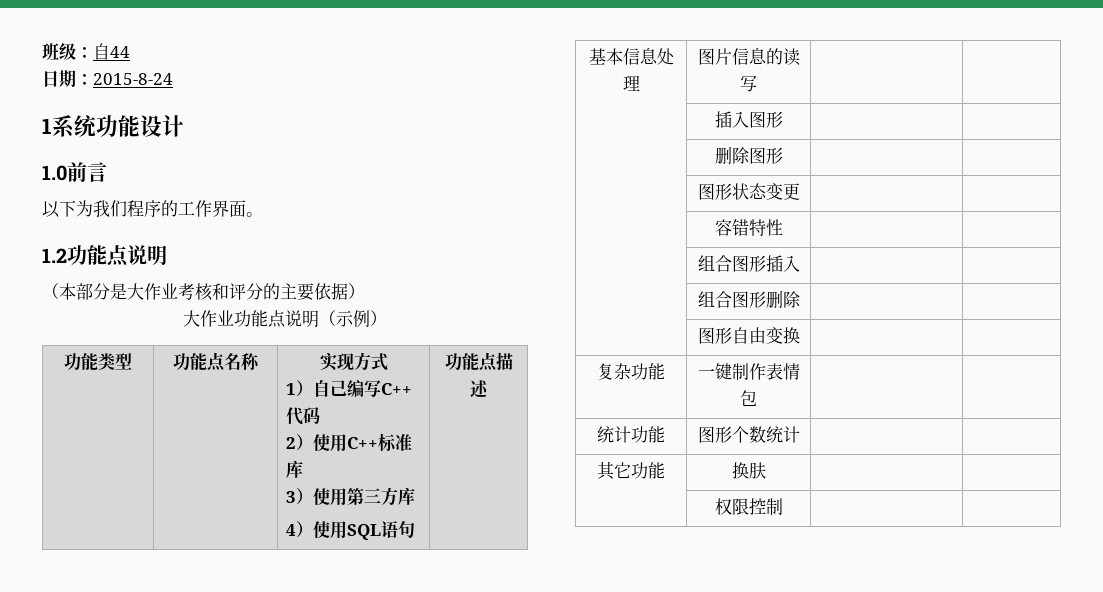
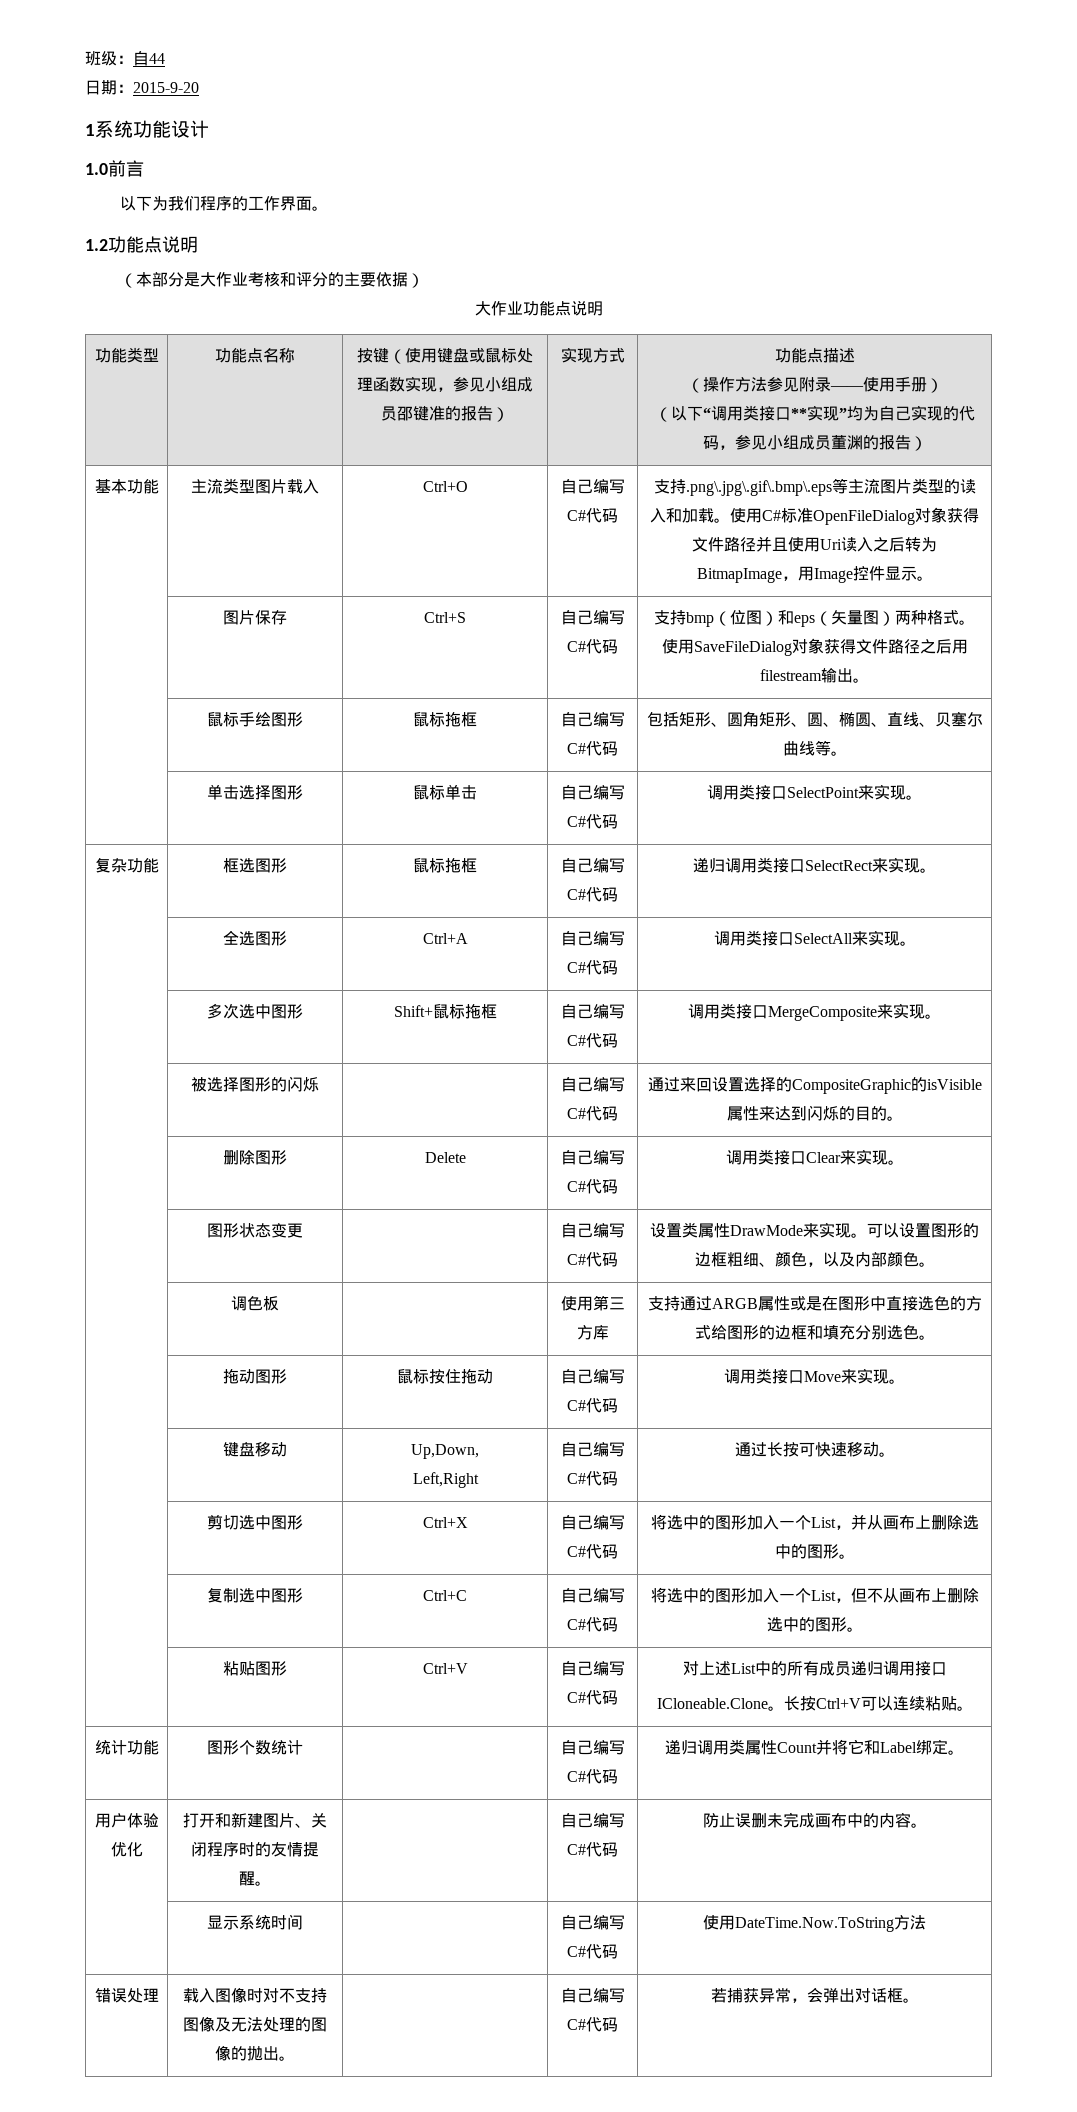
- 日期：2015-8-24
+ 日期：2015-9-20
- 大作业功能点说明（示例）
+ 大作业功能点说明
- 实现方式
- 1）自己编写C++代码
- 2）使用C++标准库
- 3）使用第三方库
- 4）使用SQL语句 | 功能点描述
- 基本信息处理 | 图片信息的读写 | |
- | 插入图形 | |
- | 删除图形 | |
- | 图形状态变更 | |
- | 容错特性 | |
- | 组合图形插入 | |
- | 组合图形删除 | |
- | 图形自由变换 | |
- 复杂功能 | 一键制作表情包 | |
+ 按键（使用键盘或鼠标处理函数实现，参见小组成员邵键准的报告） | 实现方式 | 功能点描述
+ （操作方法参见附录——使用手册）
+ （以下“调用类接口**实现”均为自己实现的代码，参见小组成员董渊的报告）
+ 基本功能 | 主流类型图片载入 | Ctrl+O | 自己编写C#代码 | 支持.png\.jpg\.gif\.bmp\.eps等主流图片类型的读入和加载。使用C#标准OpenFileDialog对象获得文件路径并且使用Uri读入之后转为BitmapImage，用Image控件显示。
+ | 图片保存 | Ctrl+S | 自己编写C#代码 | 支持bmp（位图）和eps（矢量图）两种格式。使用SaveFileDialog对象获得文件路径之后用filestream输出。
+ | 鼠标手绘图形 | 鼠标拖框 | 自己编写C#代码 | 包括矩形、圆角矩形、圆、椭圆、直线、贝塞尔曲线等。
+ | 单击选择图形 | 鼠标单击 | 自己编写C#代码 | 调用类接口SelectPoint来实现。
+ 复杂功能 | 框选图形 | 鼠标拖框 | 自己编写C#代码 | 递归调用类接口SelectRect来实现。
+ | 全选图形 | Ctrl+A | 自己编写C#代码 | 调用类接口SelectAll来实现。
+ | 多次选中图形 | Shift+鼠标拖框 | 自己编写C#代码 | 调用类接口MergeComposite来实现。
+ | 被选择图形的闪烁 | | 自己编写C#代码 | 通过来回设置选择的CompositeGraphic的isVisible属性来达到闪烁的目的。
+ | 删除图形 | Delete | 自己编写C#代码 | 调用类接口Clear来实现。
+ | 图形状态变更 | | 自己编写C#代码 | 设置类属性DrawMode来实现。可以设置图形的边框粗细、颜色，以及内部颜色。
+ | 调色板 | | 使用第三方库 | 支持通过ARGB属性或是在图形中直接选色的方式给图形的边框和填充分别选色。
+ | 拖动图形 | 鼠标按住拖动 | 自己编写C#代码 | 调用类接口Move来实现。
+ | 键盘移动 | Up,Down,
+ Left,Right | 自己编写C#代码 | 通过长按可快速移动。
+ | 剪切选中图形 | Ctrl+X | 自己编写C#代码 | 将选中的图形加入一个List，并从画布上删除选中的图形。
+ | 复制选中图形 | Ctrl+C | 自己编写C#代码 | 将选中的图形加入一个List，但不从画布上删除选中的图形。
+ | 粘贴图形 | Ctrl+V | 自己编写C#代码 | 对上述List中的所有成员递归调用接口
+ ICloneable.Clone。长按Ctrl+V可以连续粘贴。
- 统计功能 | 图形个数统计 | |
- 其它功能 | 换肤 | |
- | 权限控制 | |
+ 统计功能 | 图形个数统计 | | 自己编写C#代码 | 递归调用类属性Count并将它和Label绑定。
+ 用户体验优化 | 打开和新建图片、关闭程序时的友情提醒。 | | 自己编写C#代码 | 防止误删未完成画布中的内容。
+ | 显示系统时间 | | 自己编写C#代码 | 使用DateTime.Now.ToString方法
+ 错误处理 | 载入图像时对不支持图像及无法处理的图像的抛出。 | | 自己编写C#代码 | 若捕获异常，会弹出对话框。

